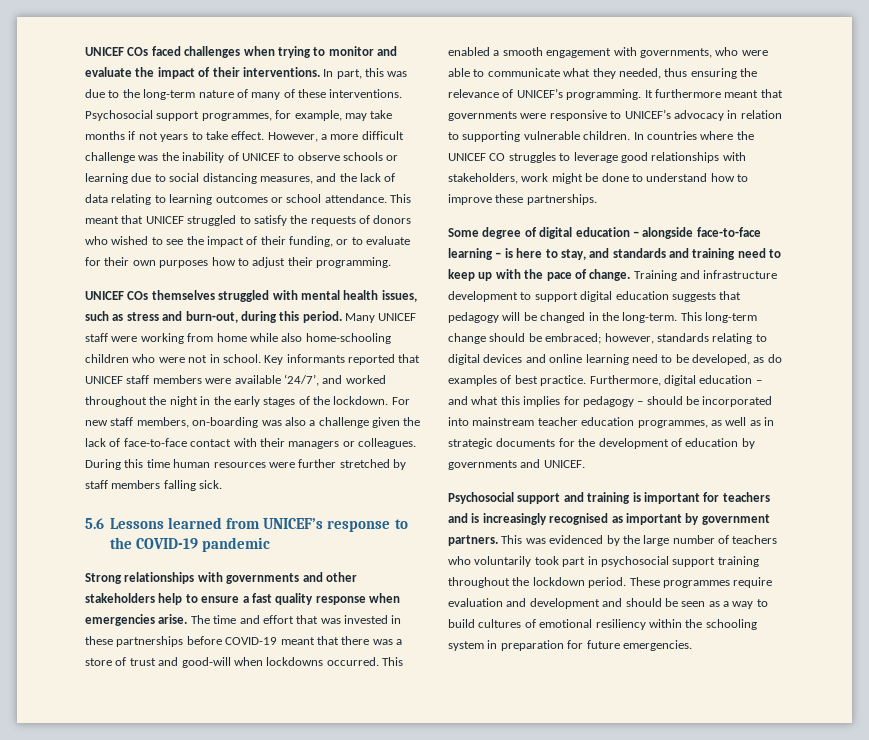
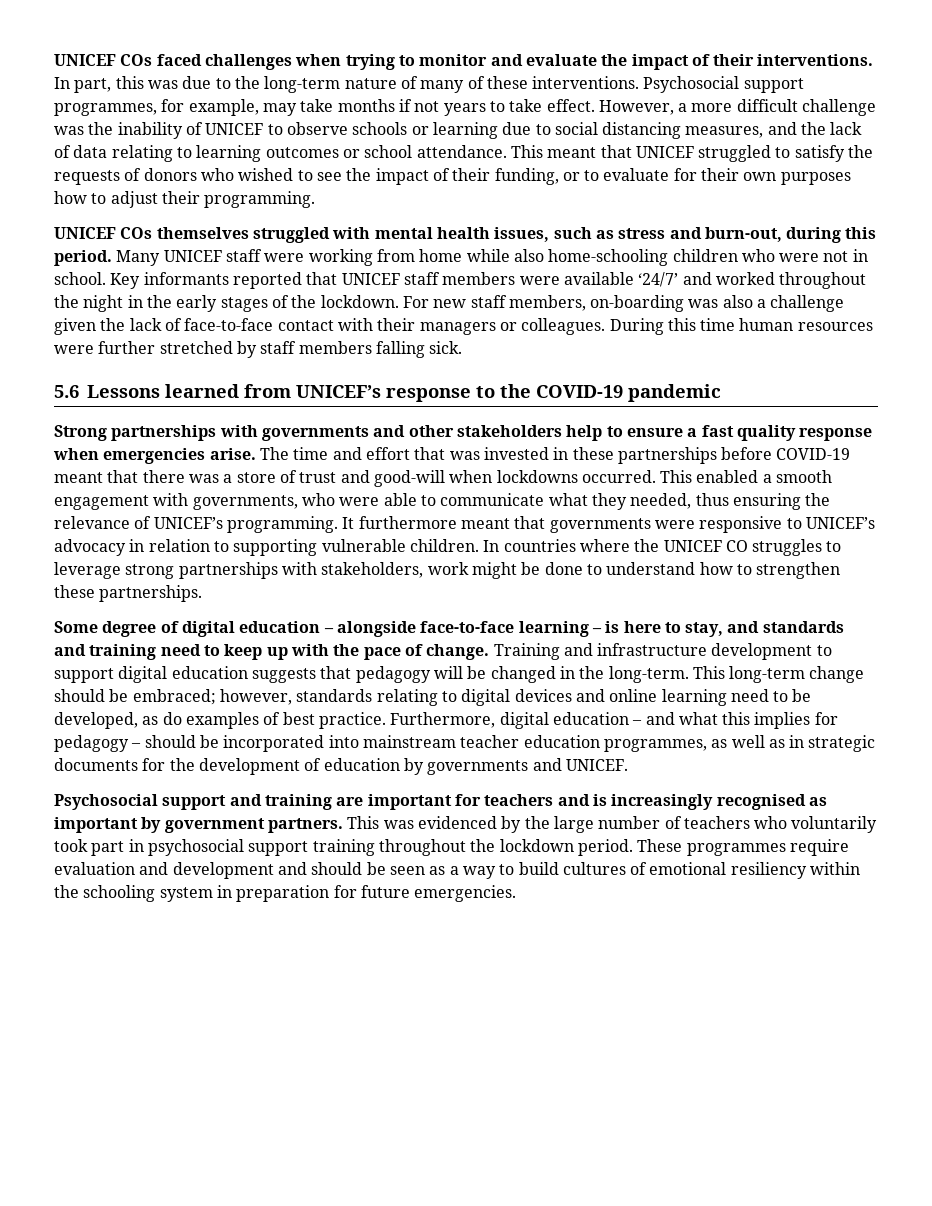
- Key informants reported that UNICEF staff members were available ‘24/7’, and worked throughout the night in the early stages of the lockdown.
+ Key informants reported that UNICEF staff members were available ‘24/7’ and worked throughout the night in the early stages of the lockdown.
- Strong relationships with governments and other stakeholders help to ensure a fast quality response when emergencies arise.
+ Strong partnerships with governments and other stakeholders help to ensure a fast quality response when emergencies arise.
- In countries where the UNICEF CO struggles to leverage good relationships with stakeholders, work might be done to understand how to improve these partnerships.
+ In countries where the UNICEF CO struggles to leverage strong partnerships with stakeholders, work might be done to understand how to strengthen these partnerships.
- Psychosocial support and training is important for teachers and is increasingly recognised as important by government partners.
+ Psychosocial support and training are important for teachers and is increasingly recognised as important by government partners.

